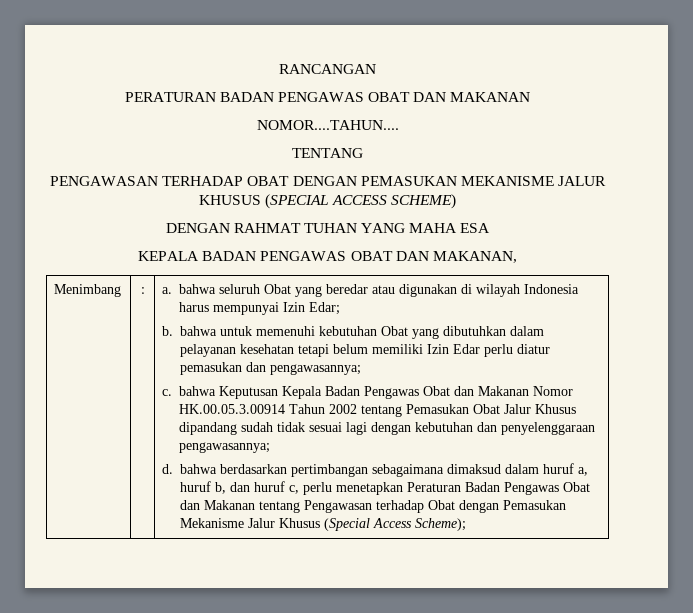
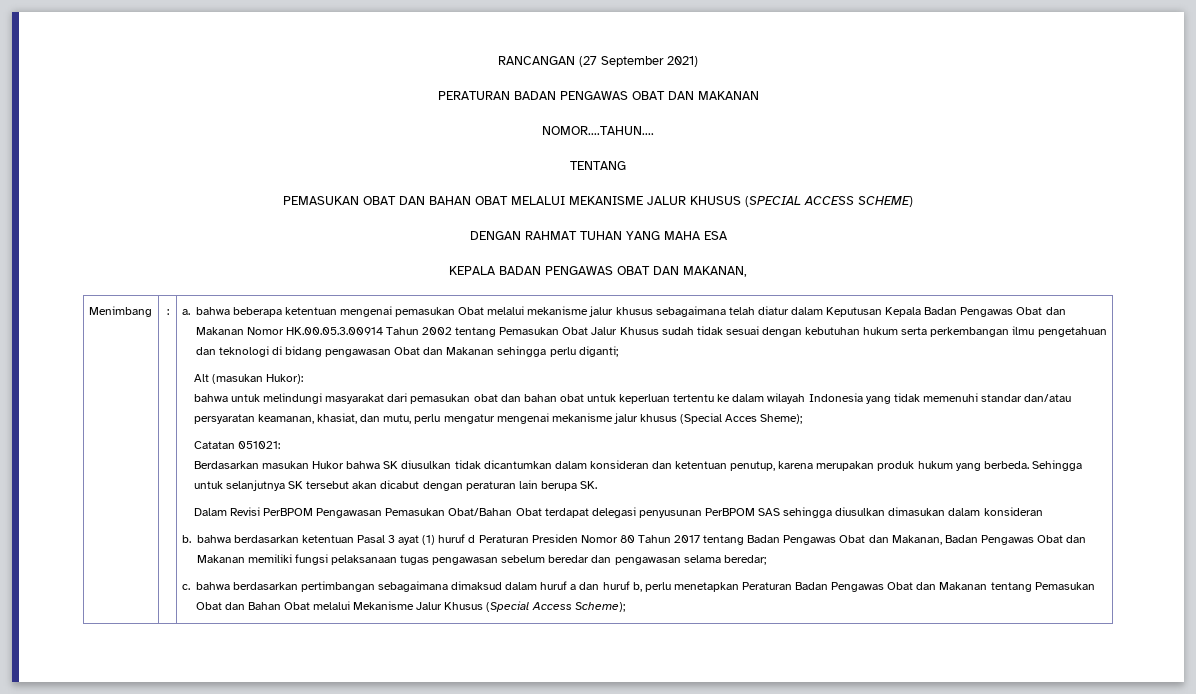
- RANCANGAN
+ RANCANGAN (27 September 2021)
- PENGAWASAN TERHADAP OBAT DENGAN PEMASUKAN MEKANISME JALUR KHUSUS (SPECIAL ACCESS SCHEME)
+ PEMASUKAN OBAT DAN BAHAN OBAT MELALUI MEKANISME JALUR KHUSUS (SPECIAL ACCESS SCHEME)
- a. bahwa seluruh Obat yang beredar atau digunakan di wilayah Indonesia harus mempunyai Izin Edar;
- b. bahwa untuk memenuhi kebutuhan Obat yang dibutuhkan dalam pelayanan kesehatan tetapi belum memiliki Izin Edar perlu diatur pemasukan dan pengawasannya;
- c. bahwa Keputusan Kepala Badan Pengawas Obat dan Makanan Nomor HK.00.05.3.00914 Tahun 2002 tentang Pemasukan Obat Jalur Khusus dipandang sudah tidak sesuai lagi dengan kebutuhan dan penyelenggaraan pengawasannya;
- d. bahwa berdasarkan pertimbangan sebagaimana dimaksud dalam huruf a, huruf b, dan huruf c, perlu menetapkan Peraturan Badan Pengawas Obat dan Makanan tentang Pengawasan terhadap Obat dengan Pemasukan Mekanisme Jalur Khusus (Special Access Scheme);
+ a. bahwa beberapa ketentuan mengenai pemasukan Obat melalui mekanisme jalur khusus sebagaimana telah diatur dalam Keputusan Kepala Badan Pengawas Obat dan Makanan Nomor HK.00.05.3.00914 Tahun 2002 tentang Pemasukan Obat Jalur Khusus sudah tidak sesuai dengan kebutuhan hukum serta perkembangan ilmu pengetahuan dan teknologi di bidang pengawasan Obat dan Makanan sehingga perlu diganti;
+ Alt (masukan Hukor):
+ bahwa untuk melindungi masyarakat dari pemasukan obat dan bahan obat untuk keperluan tertentu ke dalam wilayah Indonesia yang tidak memenuhi standar dan/atau persyaratan keamanan, khasiat, dan mutu, perlu mengatur mengenai mekanisme jalur khusus (Special Acces Sheme);
+ Catatan 051021:
+ Berdasarkan masukan Hukor bahwa SK diusulkan tidak dicantumkan dalam konsideran dan ketentuan penutup, karena merupakan produk hukum yang berbeda. Sehingga untuk selanjutnya SK tersebut akan dicabut dengan peraturan lain berupa SK.
+ Dalam Revisi PerBPOM Pengawasan Pemasukan Obat/Bahan Obat terdapat delegasi penyusunan PerBPOM SAS sehingga diusulkan dimasukan dalam konsideran
+ b. bahwa berdasarkan ketentuan Pasal 3 ayat (1) huruf d Peraturan Presiden Nomor 80 Tahun 2017 tentang Badan Pengawas Obat dan Makanan, Badan Pengawas Obat dan Makanan memiliki fungsi pelaksanaan tugas pengawasan sebelum beredar dan pengawasan selama beredar;
+ c. bahwa berdasarkan pertimbangan sebagaimana dimaksud dalam huruf a dan huruf b, perlu menetapkan Peraturan Badan Pengawas Obat dan Makanan tentang Pemasukan Obat dan Bahan Obat melalui Mekanisme Jalur Khusus (Special Access Scheme);

